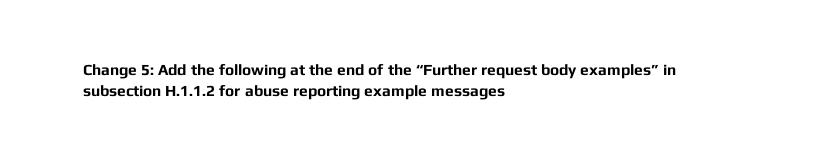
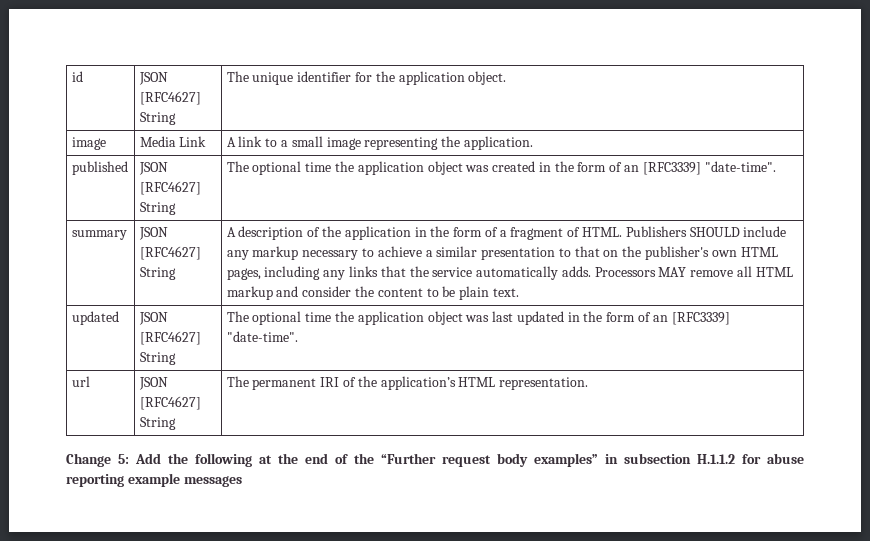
+ id | JSON [RFC4627] String | The unique identifier for the application object.
+ image | Media Link | A link to a small image representing the application.
+ published | JSON [RFC4627] String | The optional time the application object was created in the form of an [RFC3339] "date-time".
+ summary | JSON [RFC4627] String | A description of the application in the form of a fragment of HTML. Publishers SHOULD include any markup necessary to achieve a similar presentation to that on the publisher's own HTML pages, including any links that the service automatically adds. Processors MAY remove all HTML markup and consider the content to be plain text.
+ updated | JSON [RFC4627] String | The optional time the application object was last updated in the form of an [RFC3339] "date-time".
+ url | JSON [RFC4627] String | The permanent IRI of the application’s HTML representation.

